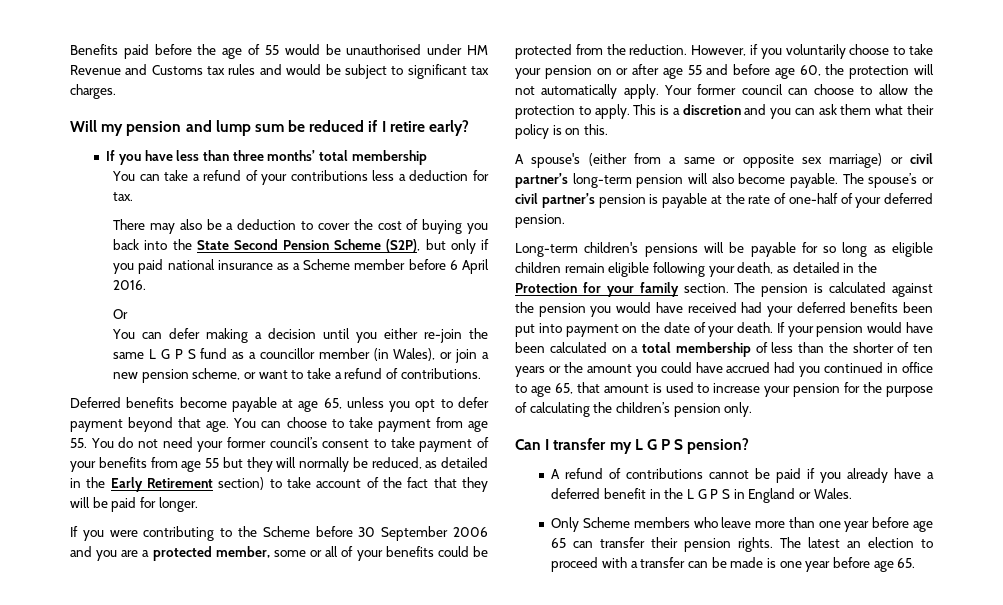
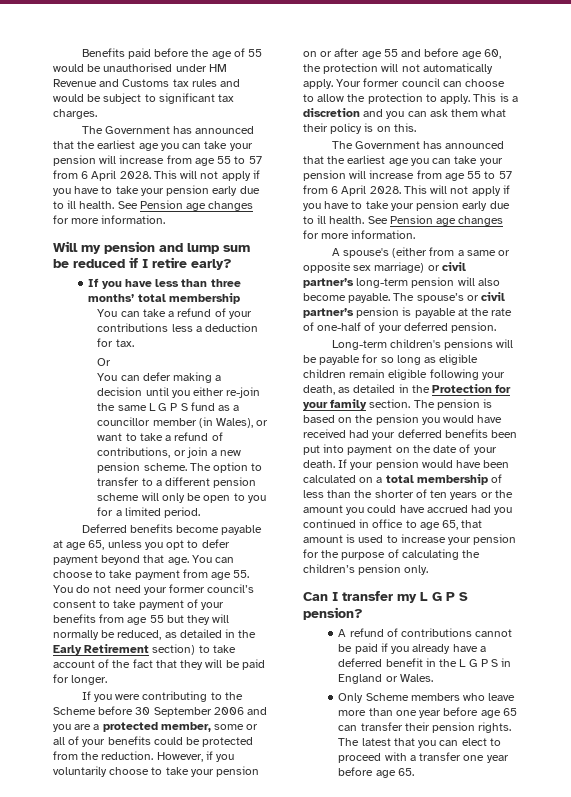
  Benefits paid before the age of 55 would be unauthorised under HM Revenue and Customs tax rules and would be subject to significant tax charges.
+ The Government has announced that the earliest age you can take your pension will increase from age 55 to 57 from 6 April 2028. This will not apply if you have to take your pension early due to ill health. See Pension age changes for more information.
- There may also be a deduction to cover the cost of buying you back into the State Second Pension Scheme (S2P), but only if you paid national insurance as a Scheme member before 6 April 2016.
- You can defer making a decision until you either re-join the same L G P S fund as a councillor member (in Wales), or join a new pension scheme, or want to take a refund of contributions.
+ You can defer making a decision until you either re-join the same L G P S fund as a councillor member (in Wales), or want to take a refund of contributions, or join a new pension scheme. The option to transfer to a different pension scheme will only be open to you for a limited period.
  This is a discretion and you can ask them what their policy is on this.
+ The Government has announced that the earliest age you can take your pension will increase from age 55 to 57 from 6 April 2028. This will not apply if you have to take your pension early due to ill health. See Pension age changes for more information.
- The pension is calculated against the pension you would have received had your deferred benefits been put into payment on the date of your death.
+ The pension is based on the pension you would have received had your deferred benefits been put into payment on the date of your death.
- The latest an election to proceed with a transfer can be made is one year before age 65.
+ The latest that you can elect to proceed with a transfer one year before age 65.

